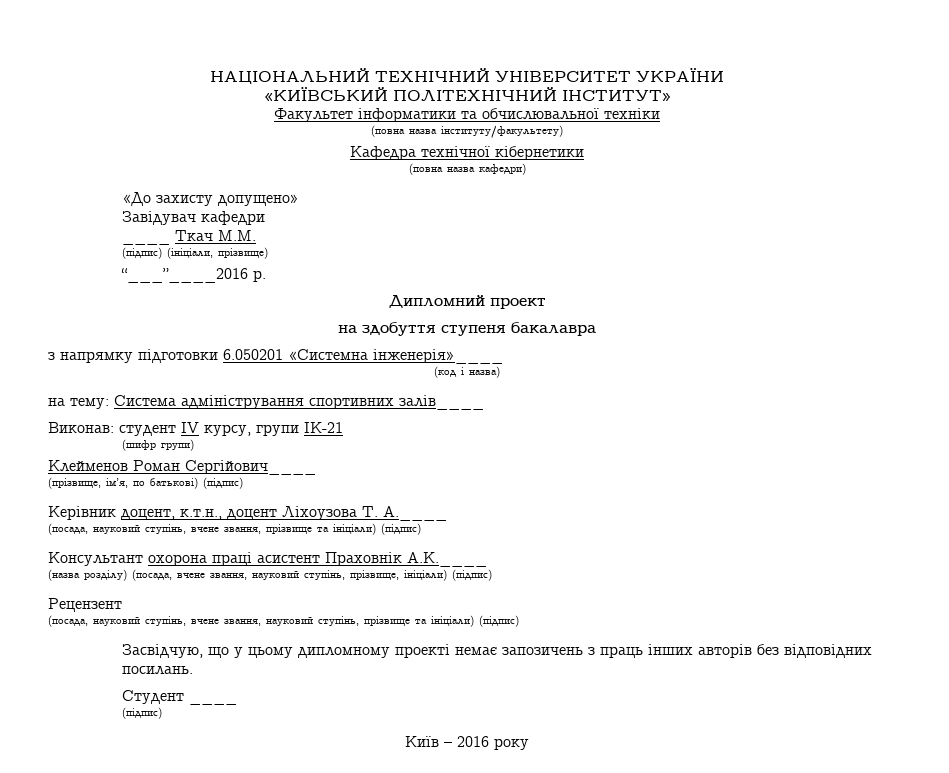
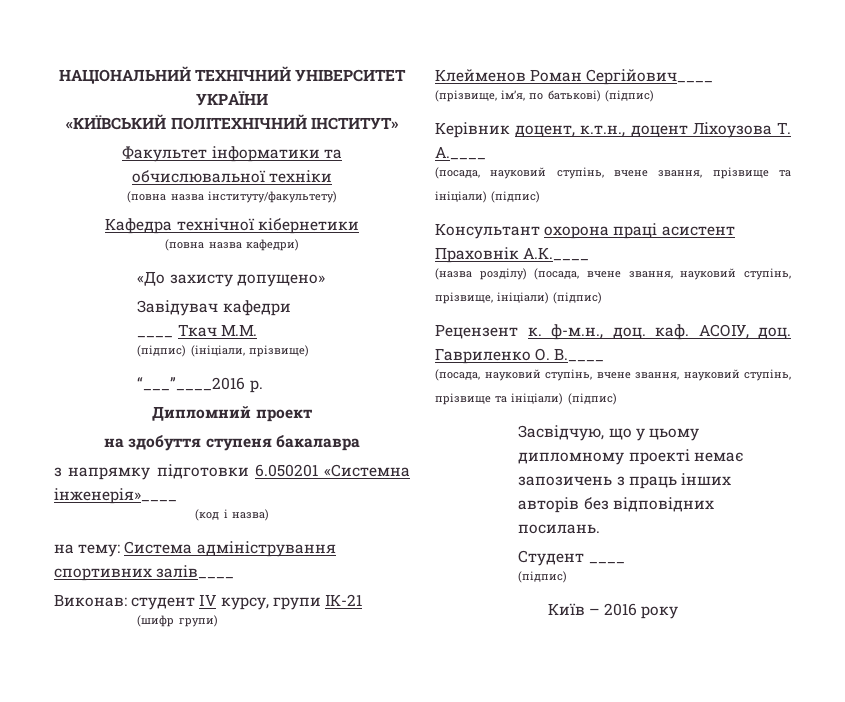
- Рецензент
+ Рецензент к. ф-м.н., доц. каф. АСОІУ, доц. Гавриленко О. В.____

